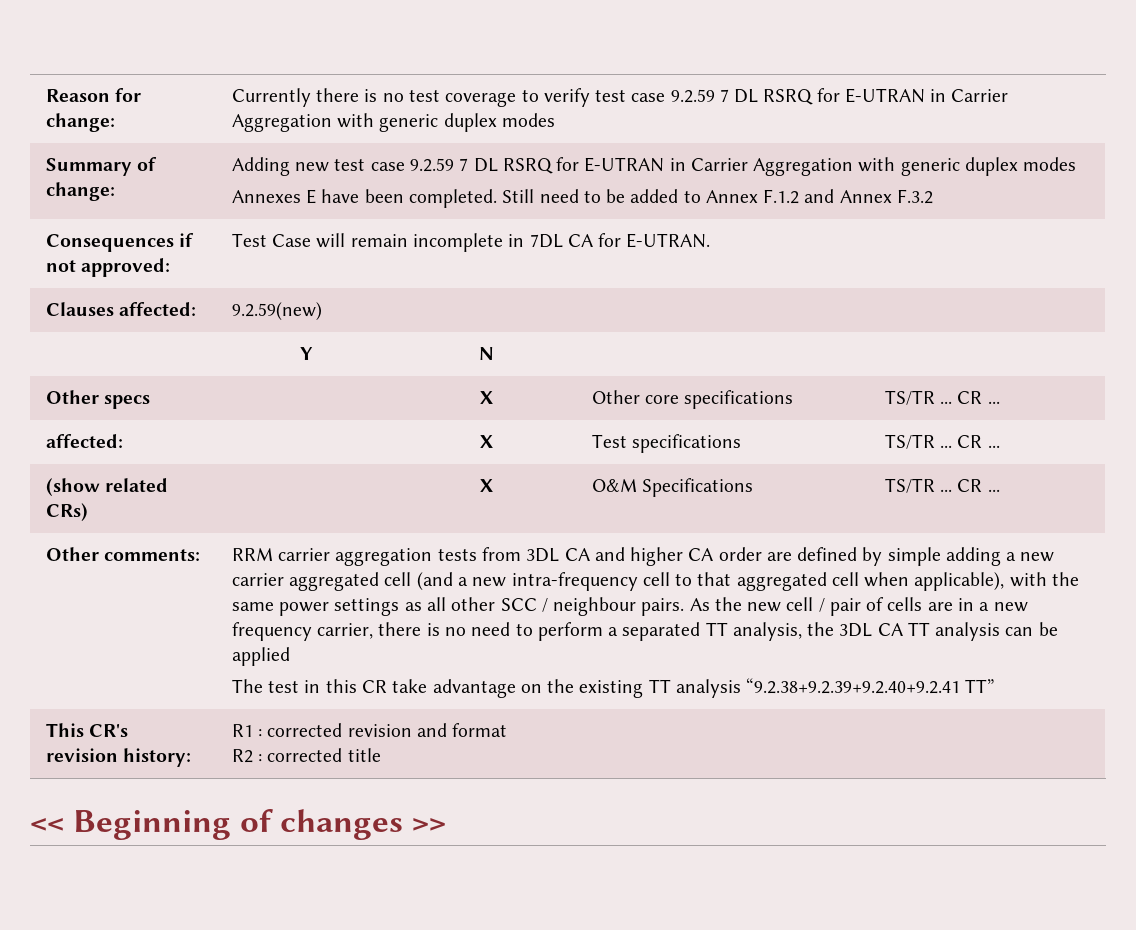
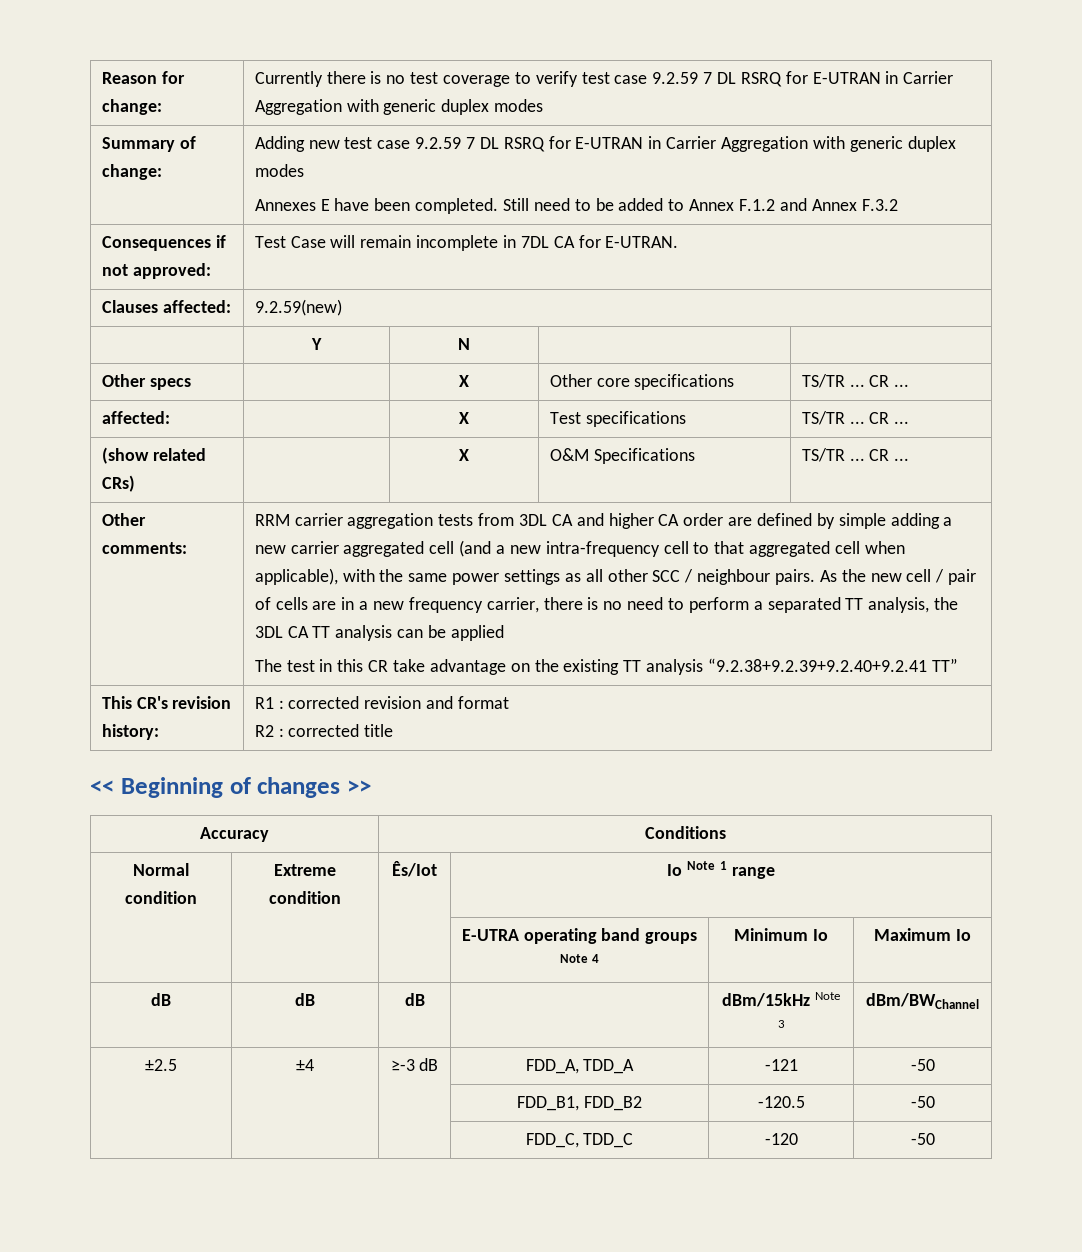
+ Accuracy | Conditions
+ Normal condition | Extreme condition | Ês/Iot | Io Note 1 range
+ | | | E-UTRA operating band groups Note 4 | Minimum Io | Maximum Io
+ dB | dB | dB | | dBm/15kHz Note 3 | dBm/BWChannel
+ ±2.5 | ±4 | ≥-3 dB | FDD_A, TDD_A | -121 | -50
+ | | | FDD_B1, FDD_B2 | -120.5 | -50
+ | | | FDD_C, TDD_C | -120 | -50

